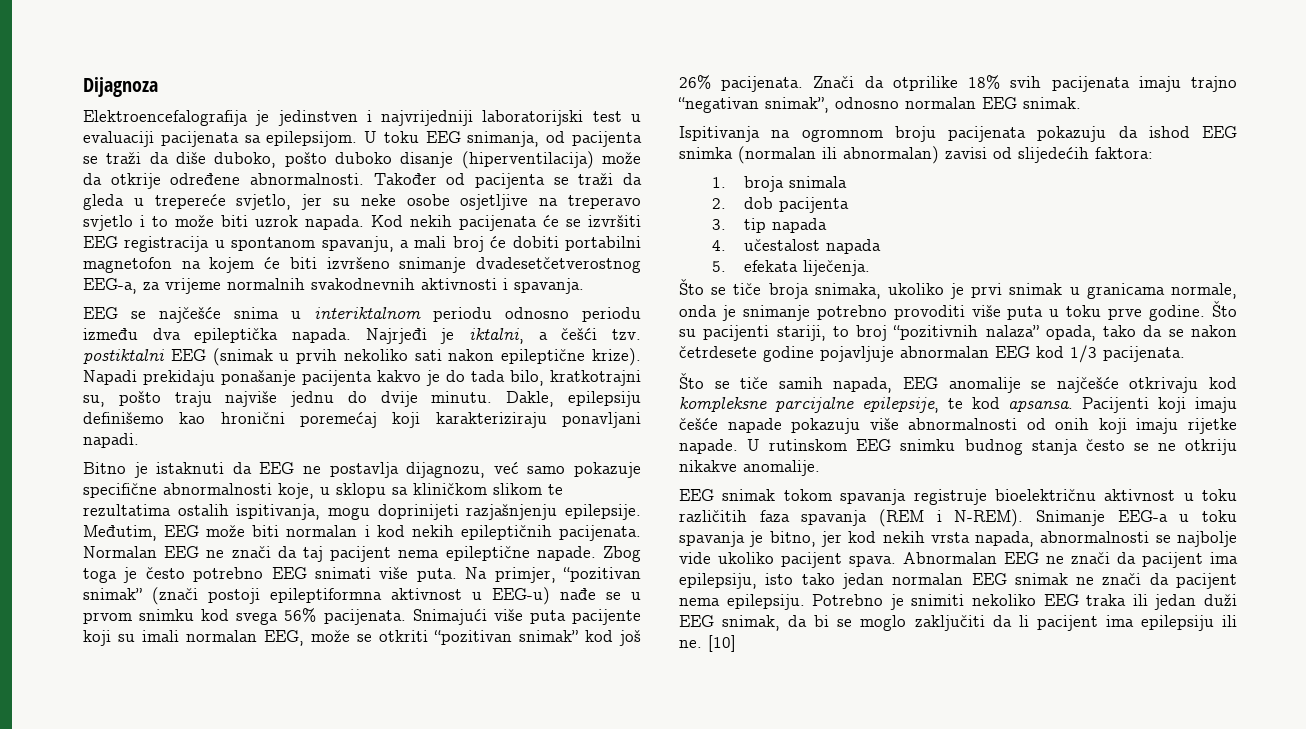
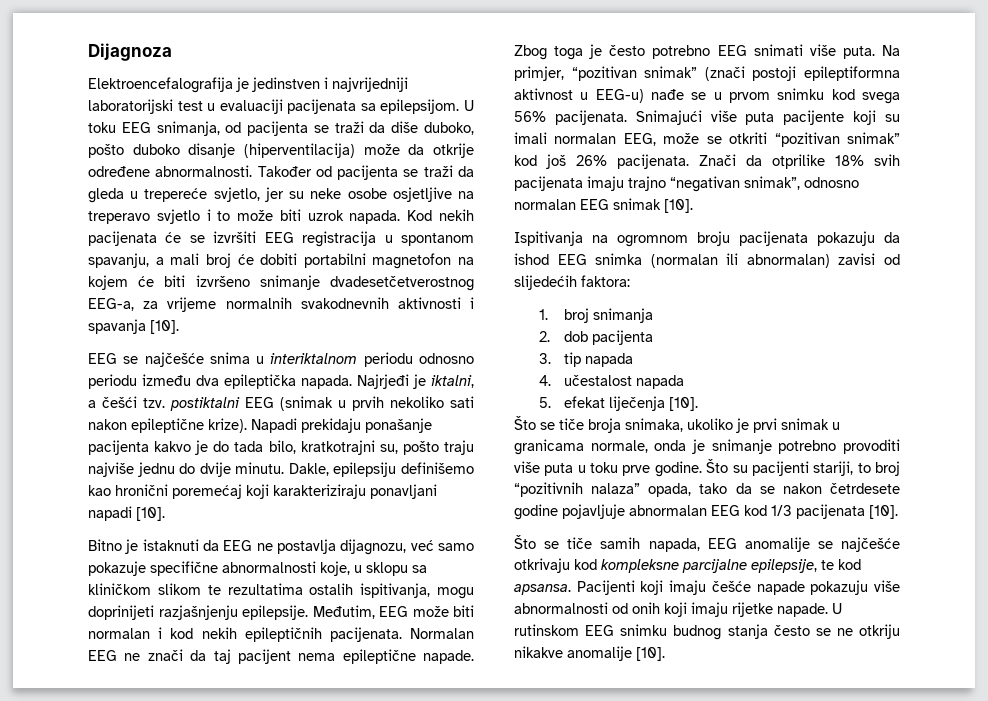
- Kod nekih pacijenata će se izvršiti EEG registracija u spontanom spavanju, a mali broj će dobiti portabilni magnetofon na kojem će biti izvršeno snimanje dvadesetčetverostnog EEG-a, za vrijeme normalnih svakodnevnih aktivnosti i spavanja.
+ Kod nekih pacijenata će se izvršiti EEG registracija u spontanom spavanju, a mali broj će dobiti portabilni magnetofon na kojem će biti izvršeno snimanje dvadesetčetverostnog EEG-a, za vrijeme normalnih svakodnevnih aktivnosti i spavanja [10].
- Dakle, epilepsiju definišemo kao hronični poremećaj koji karakteriziraju ponavljani napadi.
+ Dakle, epilepsiju definišemo kao hronični poremećaj koji karakteriziraju ponavljani napadi [10].
- Znači da otprilike 18% svih pacijenata imaju trajno “negativan snimak”, odnosno normalan EEG snimak.
+ Znači da otprilike 18% svih pacijenata imaju trajno “negativan snimak”, odnosno normalan EEG snimak [10].
- 1. broja snimala
+ 1. broj snimanja
- 5. efekata liječenja.
+ 5. efekat liječenja [10].
- Što su pacijenti stariji, to broj “pozitivnih nalaza” opada, tako da se nakon četrdesete godine pojavljuje abnormalan EEG kod 1/3 pacijenata.
+ Što su pacijenti stariji, to broj “pozitivnih nalaza” opada, tako da se nakon četrdesete godine pojavljuje abnormalan EEG kod 1/3 pacijenata [10].
- U rutinskom EEG snimku budnog stanja često se ne otkriju nikakve anomalije.
- EEG snimak tokom spavanja registruje bioelektričnu aktivnost u toku različitih faza spavanja (REM i N-REM). Snimanje EEG-a u toku spavanja je bitno, jer kod nekih vrsta napada, abnormalnosti se najbolje vide ukoliko pacijent spava. Abnormalan EEG ne znači da pacijent ima epilepsiju, isto tako jedan normalan EEG snimak ne znači da pacijent nema epilepsiju. Potrebno je snimiti nekoliko EEG traka ili jedan duži EEG snimak, da bi se moglo zaključiti da li pacijent ima epilepsiju ili ne. [10]
+ U rutinskom EEG snimku budnog stanja često se ne otkriju nikakve anomalije [10].

